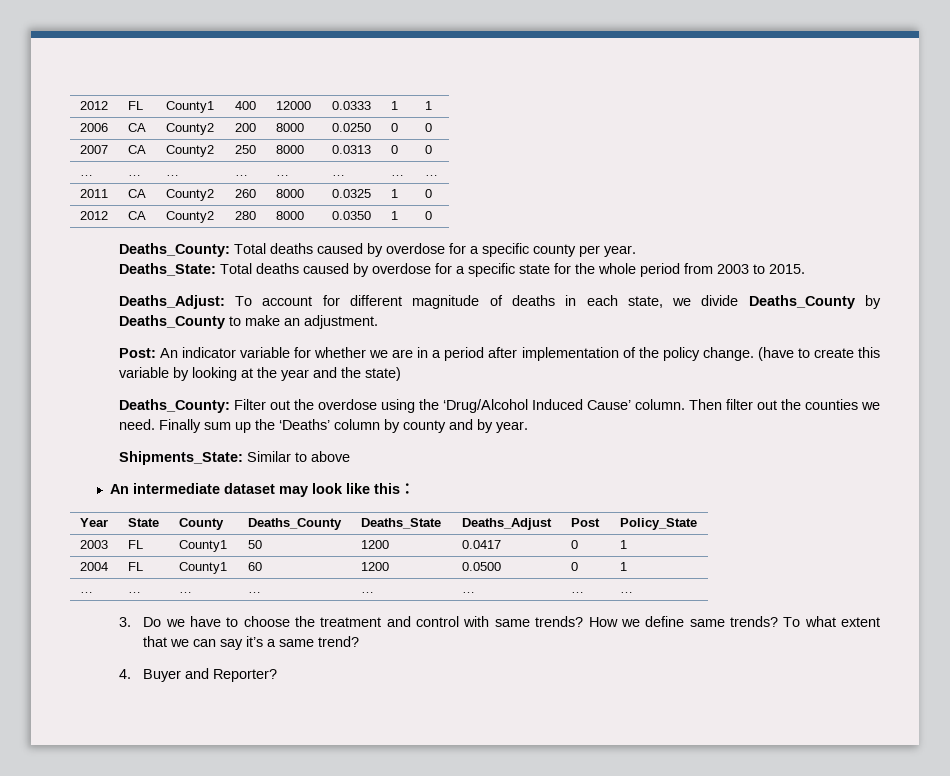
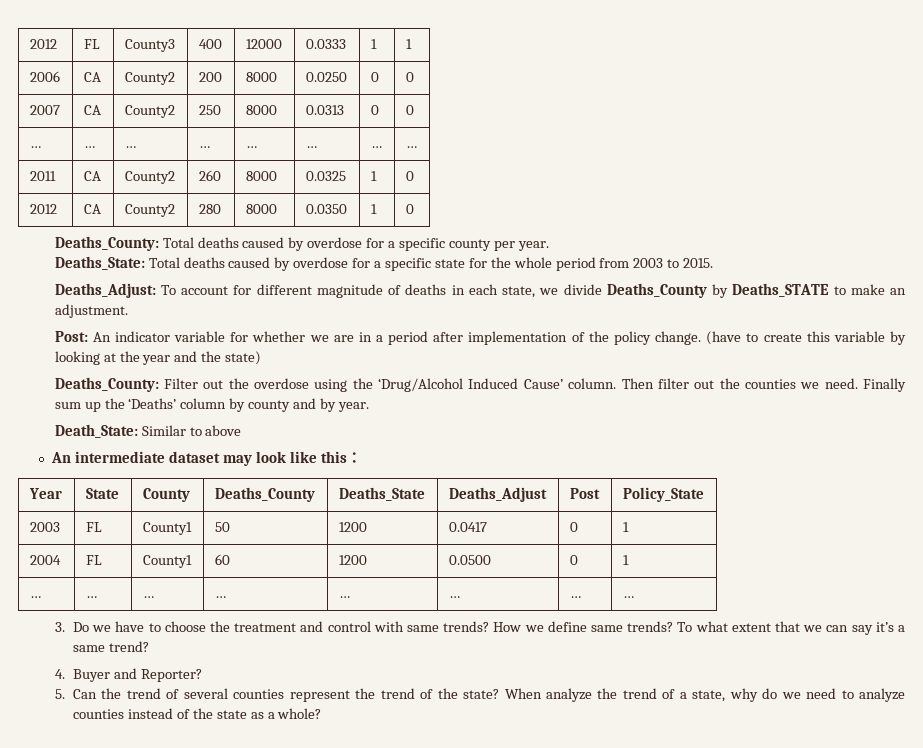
- 2012 | FL | County1 | 400 | 12000 | 0.0333 | 1 | 1
+ 2012 | FL | County3 | 400 | 12000 | 0.0333 | 1 | 1
- Deaths_Adjust: To account for different magnitude of deaths in each state, we divide Deaths_County by Deaths_County to make an adjustment.
+ Deaths_Adjust: To account for different magnitude of deaths in each state, we divide Deaths_County by Deaths_STATE to make an adjustment.
- Shipments_State: Similar to above
+ Death_State: Similar to above
+ 5. Can the trend of several counties represent the trend of the state? When analyze the trend of a state, why do we need to analyze counties instead of the state as a whole?

